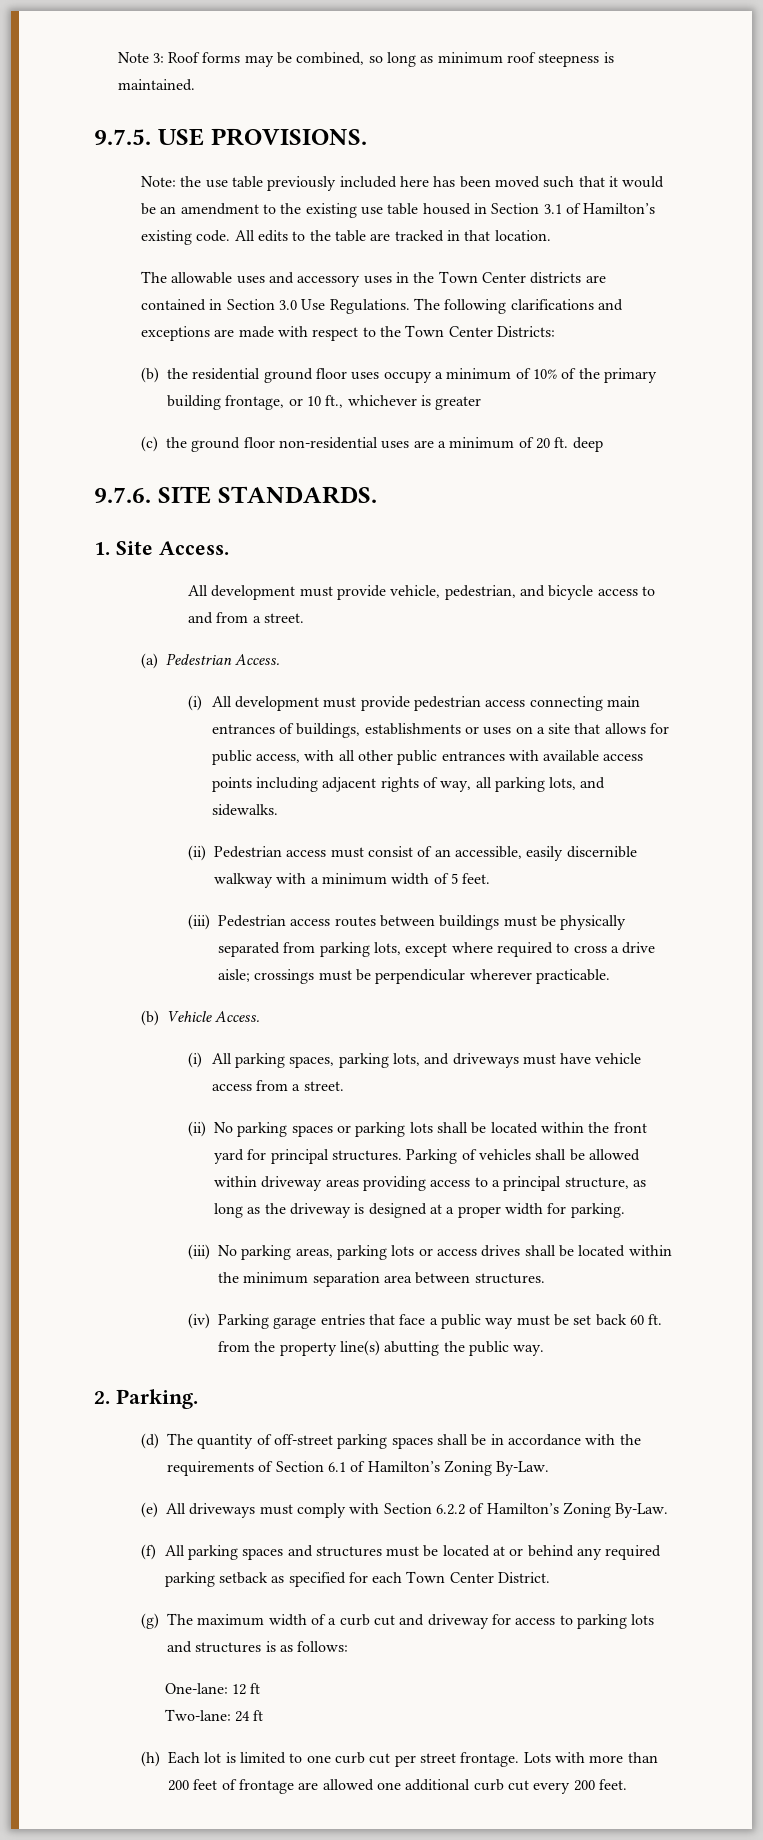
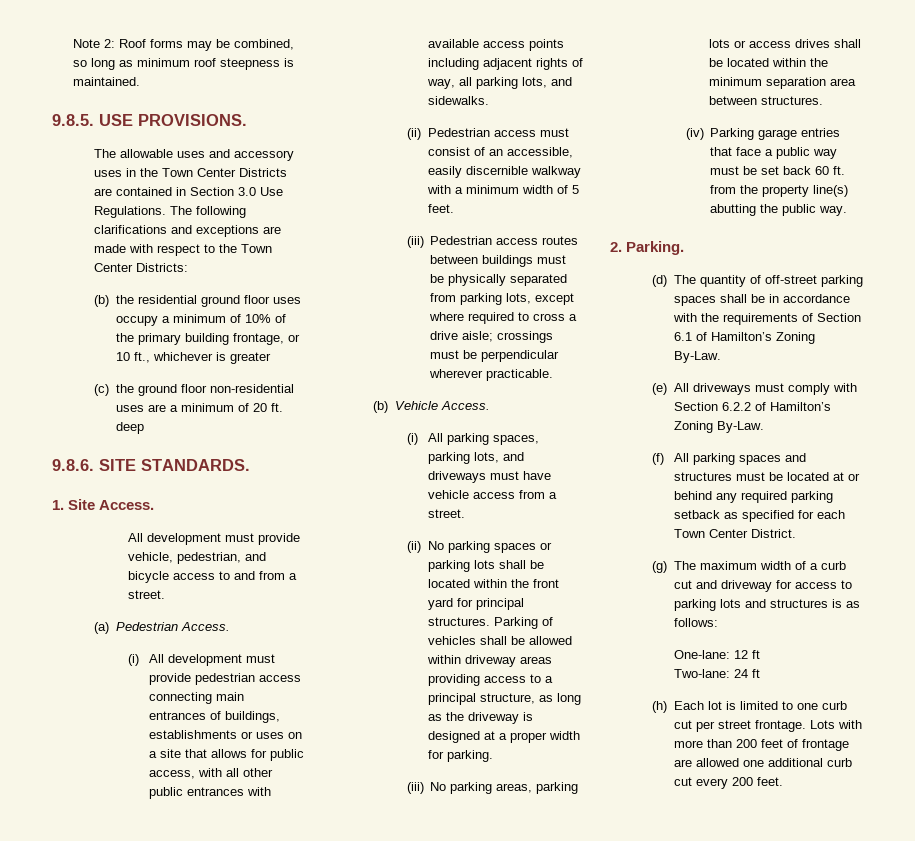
- Note 3: Roof forms may be combined, so long as minimum roof steepness is maintained.
+ Note 2: Roof forms may be combined, so long as minimum roof steepness is maintained.
- 9.7.5. USE PROVISIONS.
+ 9.8.5. USE PROVISIONS.
- Note: the use table previously included here has been moved such that it would be an amendment to the existing use table housed in Section 3.1 of Hamilton’s existing code. All edits to the table are tracked in that location.
- The allowable uses and accessory uses in the Town Center districts are contained in Section 3.0 Use Regulations.
+ The allowable uses and accessory uses in the Town Center Districts are contained in Section 3.0 Use Regulations.
- 9.7.6. SITE STANDARDS.
+ 9.8.6. SITE STANDARDS.

